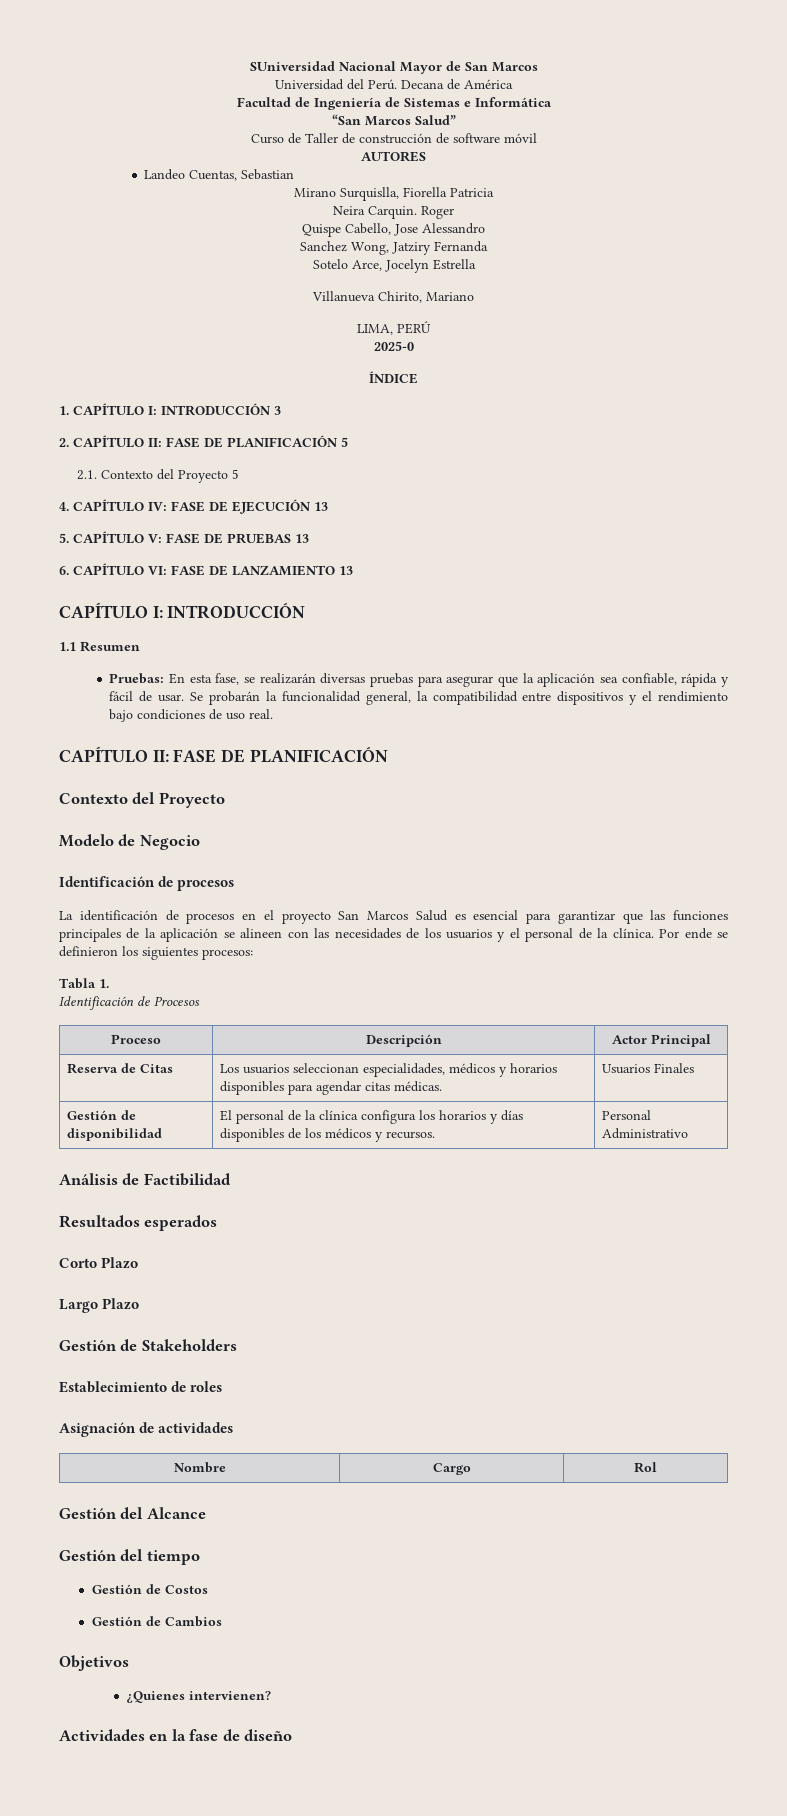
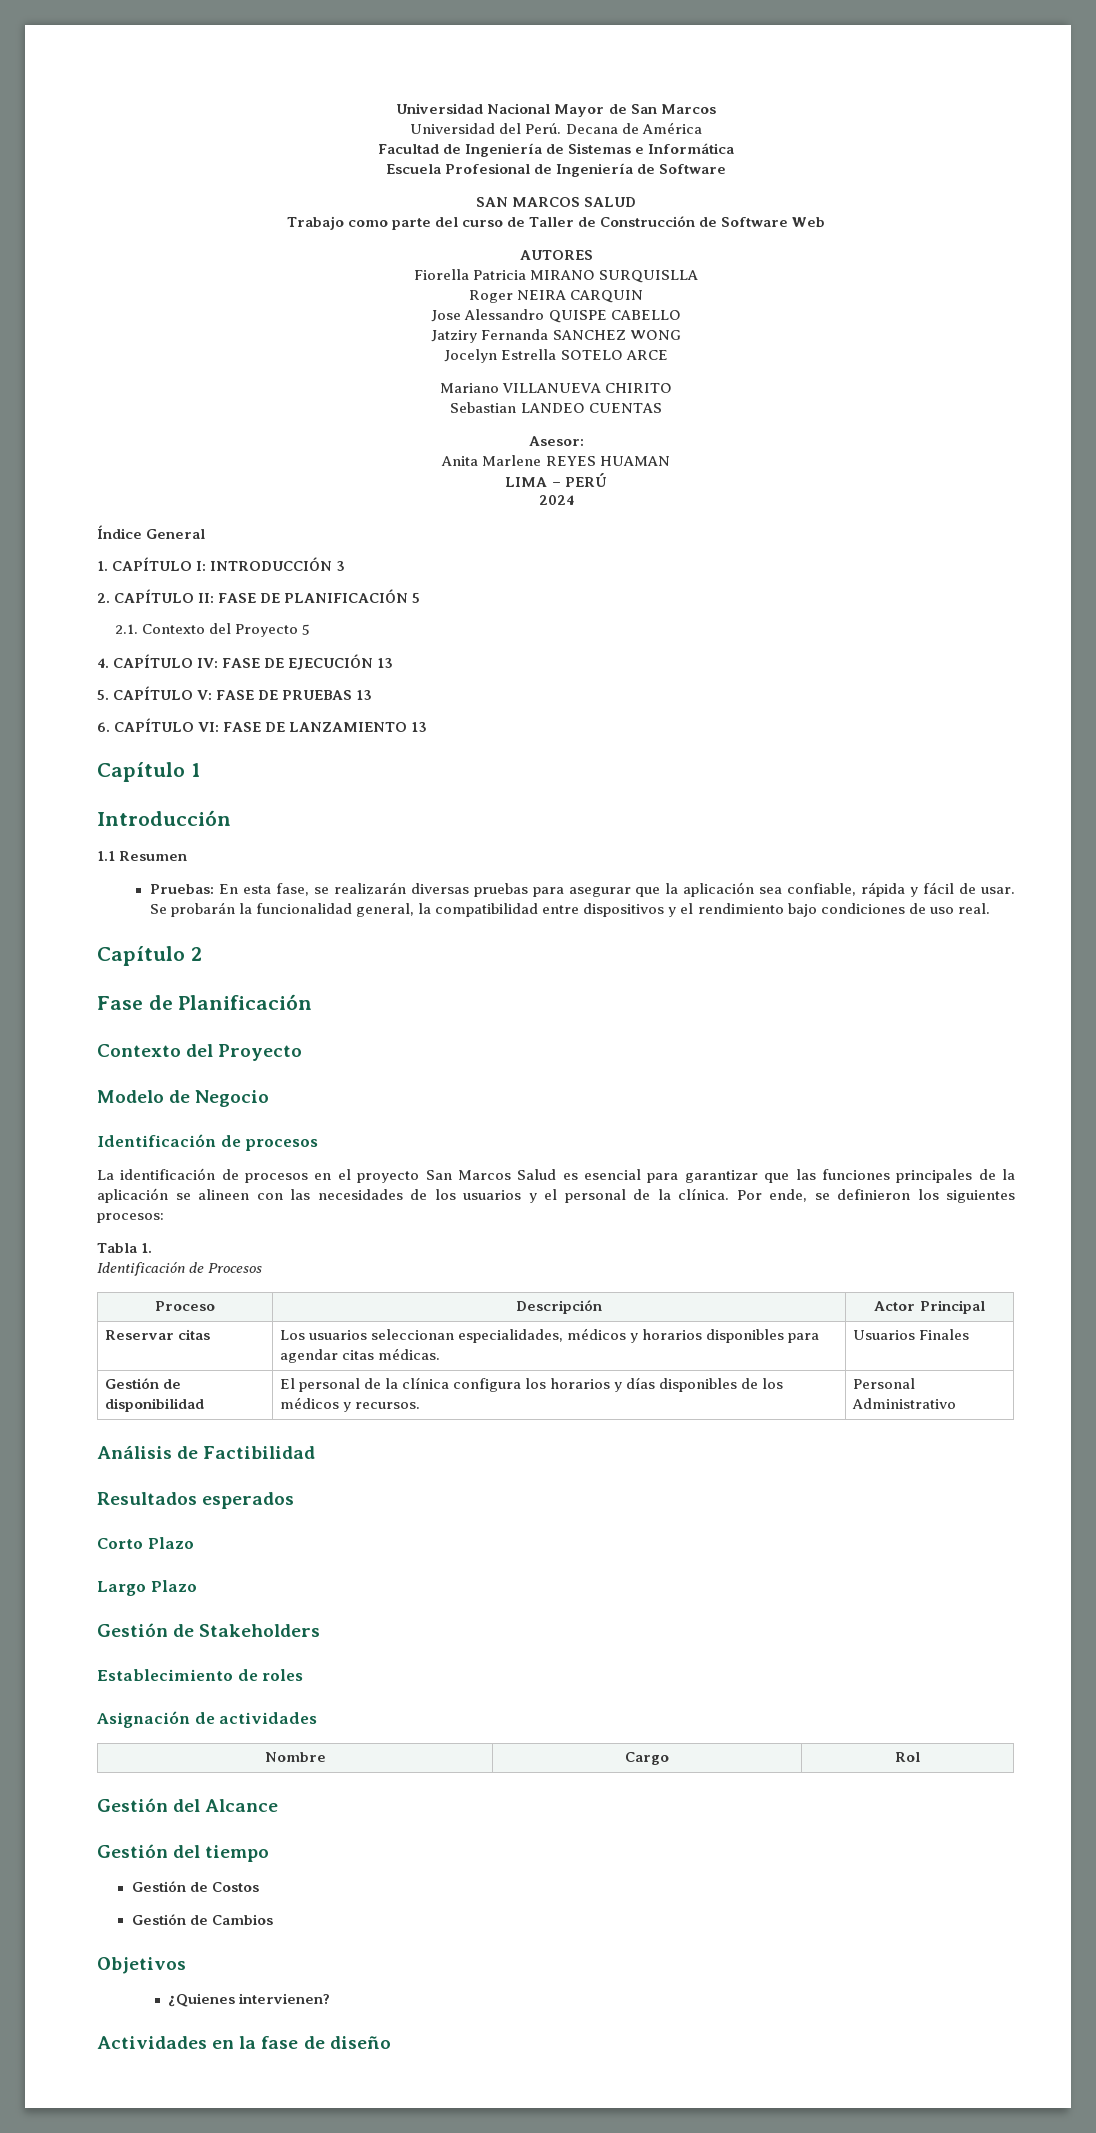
- SUniversidad Nacional Mayor de San Marcos
+ Universidad Nacional Mayor de San Marcos
- “San Marcos Salud”
- Curso de Taller de construcción de software móvil
+ Escuela Profesional de Ingeniería de Software
+ SAN MARCOS SALUD
+ Trabajo como parte del curso de Taller de Construcción de Software Web
  AUTORES
- Landeo Cuentas, Sebastian
- Mirano Surquislla, Fiorella Patricia
- Neira Carquin. Roger
- Quispe Cabello, Jose Alessandro
- Sanchez Wong, Jatziry Fernanda
- Sotelo Arce, Jocelyn Estrella
- Villanueva Chirito, Mariano
- LIMA, PERÚ
- 2025-0
- ÍNDICE
+ Fiorella Patricia MIRANO SURQUISLLA
+ Roger NEIRA CARQUIN
+ Jose Alessandro QUISPE CABELLO
+ Jatziry Fernanda SANCHEZ WONG
+ Jocelyn Estrella SOTELO ARCE
+ Mariano VILLANUEVA CHIRITO
+ Sebastian LANDEO CUENTAS
+ Asesor:
+ Anita Marlene REYES HUAMAN
+ LIMA – PERÚ
+ 2024
+ Índice General
  6. CAPÍTULO VI: FASE DE LANZAMIENTO 13
- CAPÍTULO I: INTRODUCCIÓN
+ Capítulo 1
+ Introducción
  Se probarán la funcionalidad general, la compatibilidad entre dispositivos y el rendimiento bajo condiciones de uso real.
- CAPÍTULO II: FASE DE PLANIFICACIÓN
+ Capítulo 2
+ Fase de Planificación
- Por ende se definieron los siguientes procesos:
+ Por ende, se definieron los siguientes procesos:
- Reserva de Citas | Los usuarios seleccionan especialidades, médicos y horarios disponibles para agendar citas médicas. | Usuarios Finales
+ Reservar citas | Los usuarios seleccionan especialidades, médicos y horarios disponibles para agendar citas médicas. | Usuarios Finales

